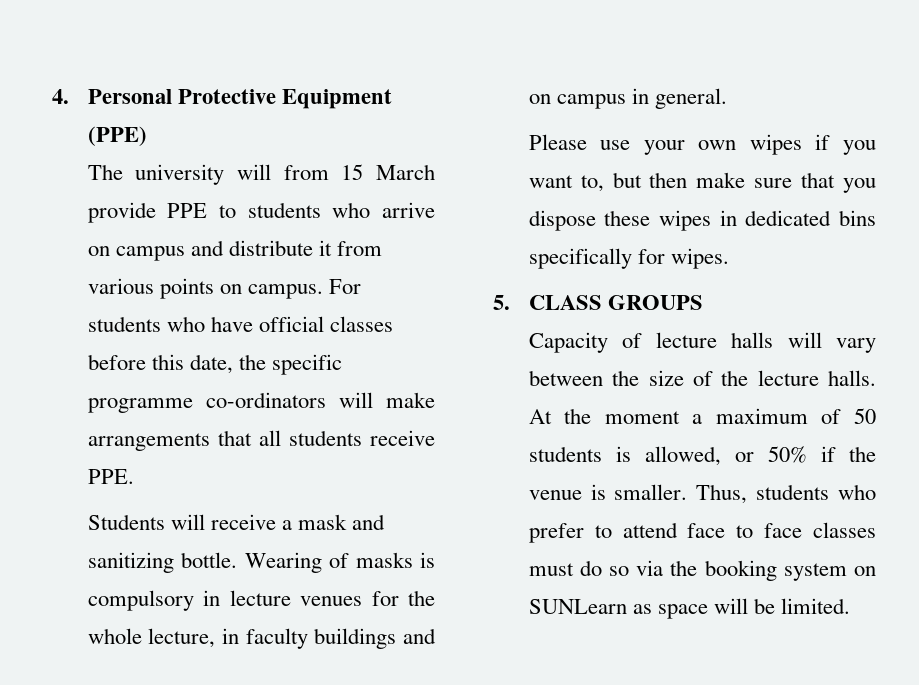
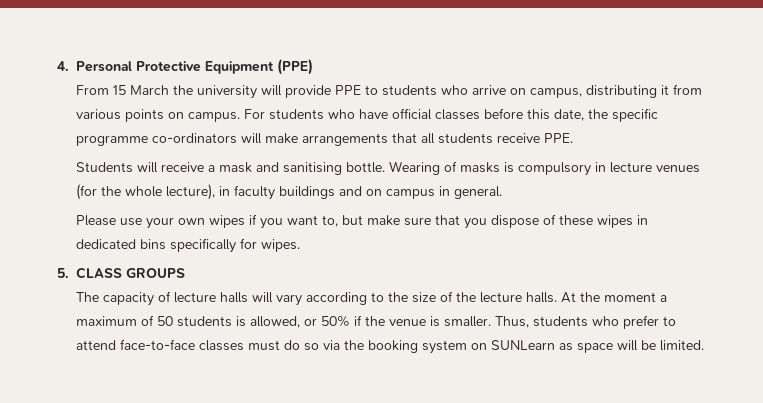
- The university will from 15 March provide PPE to students who arrive on campus and distribute it from various points on campus.
+ From 15 March the university will provide PPE to students who arrive on campus, distributing it from various points on campus.
- Students will receive a mask and sanitizing bottle.
+ Students will receive a mask and sanitising bottle.
- Wearing of masks is compulsory in lecture venues for the whole lecture, in faculty buildings and on campus in general.
+ Wearing of masks is compulsory in lecture venues (for the whole lecture), in faculty buildings and on campus in general.
- Please use your own wipes if you want to, but then make sure that you dispose these wipes in dedicated bins specifically for wipes.
+ Please use your own wipes if you want to, but make sure that you dispose of these wipes in dedicated bins specifically for wipes.
- Capacity of lecture halls will vary between the size of the lecture halls.
+ The capacity of lecture halls will vary according to the size of the lecture halls.
- Thus, students who prefer to attend face to face classes must do so via the booking system on SUNLearn as space will be limited.
+ Thus, students who prefer to attend face-to-face classes must do so via the booking system on SUNLearn as space will be limited.

